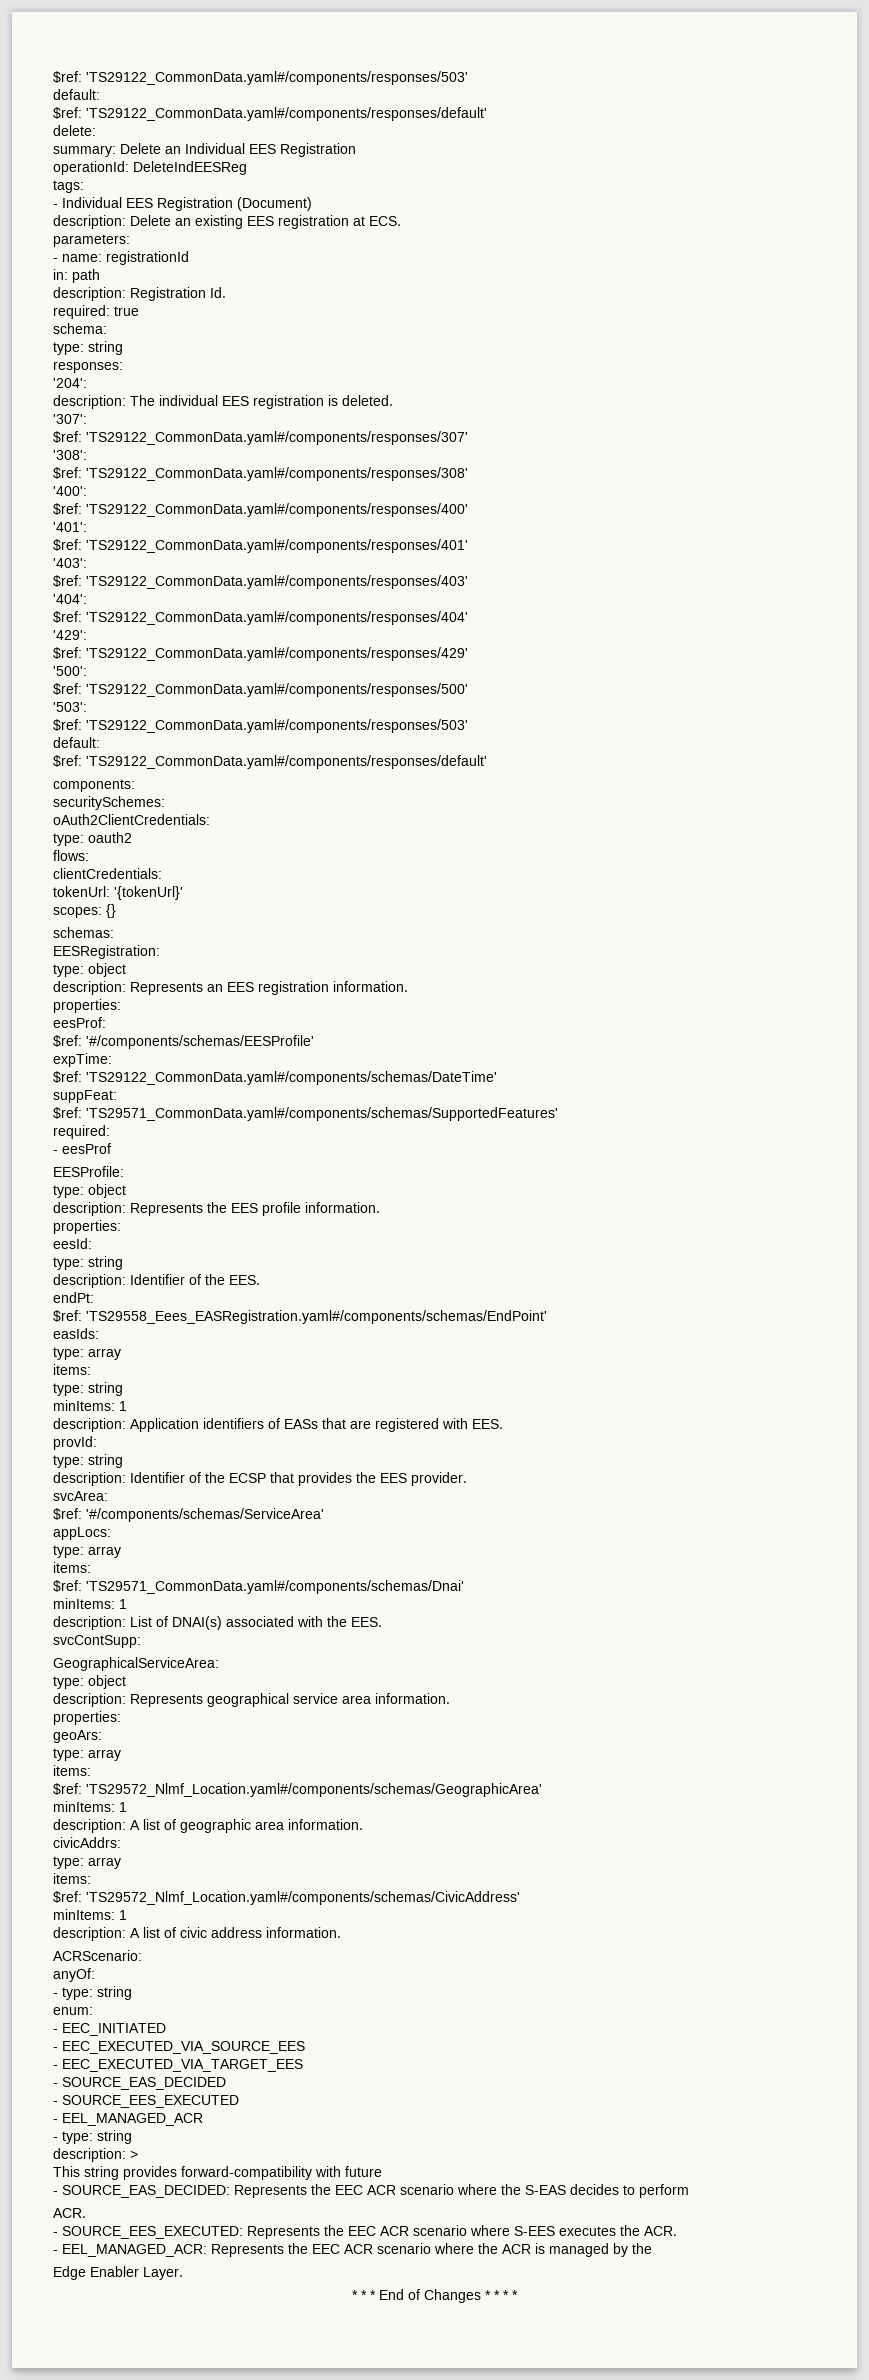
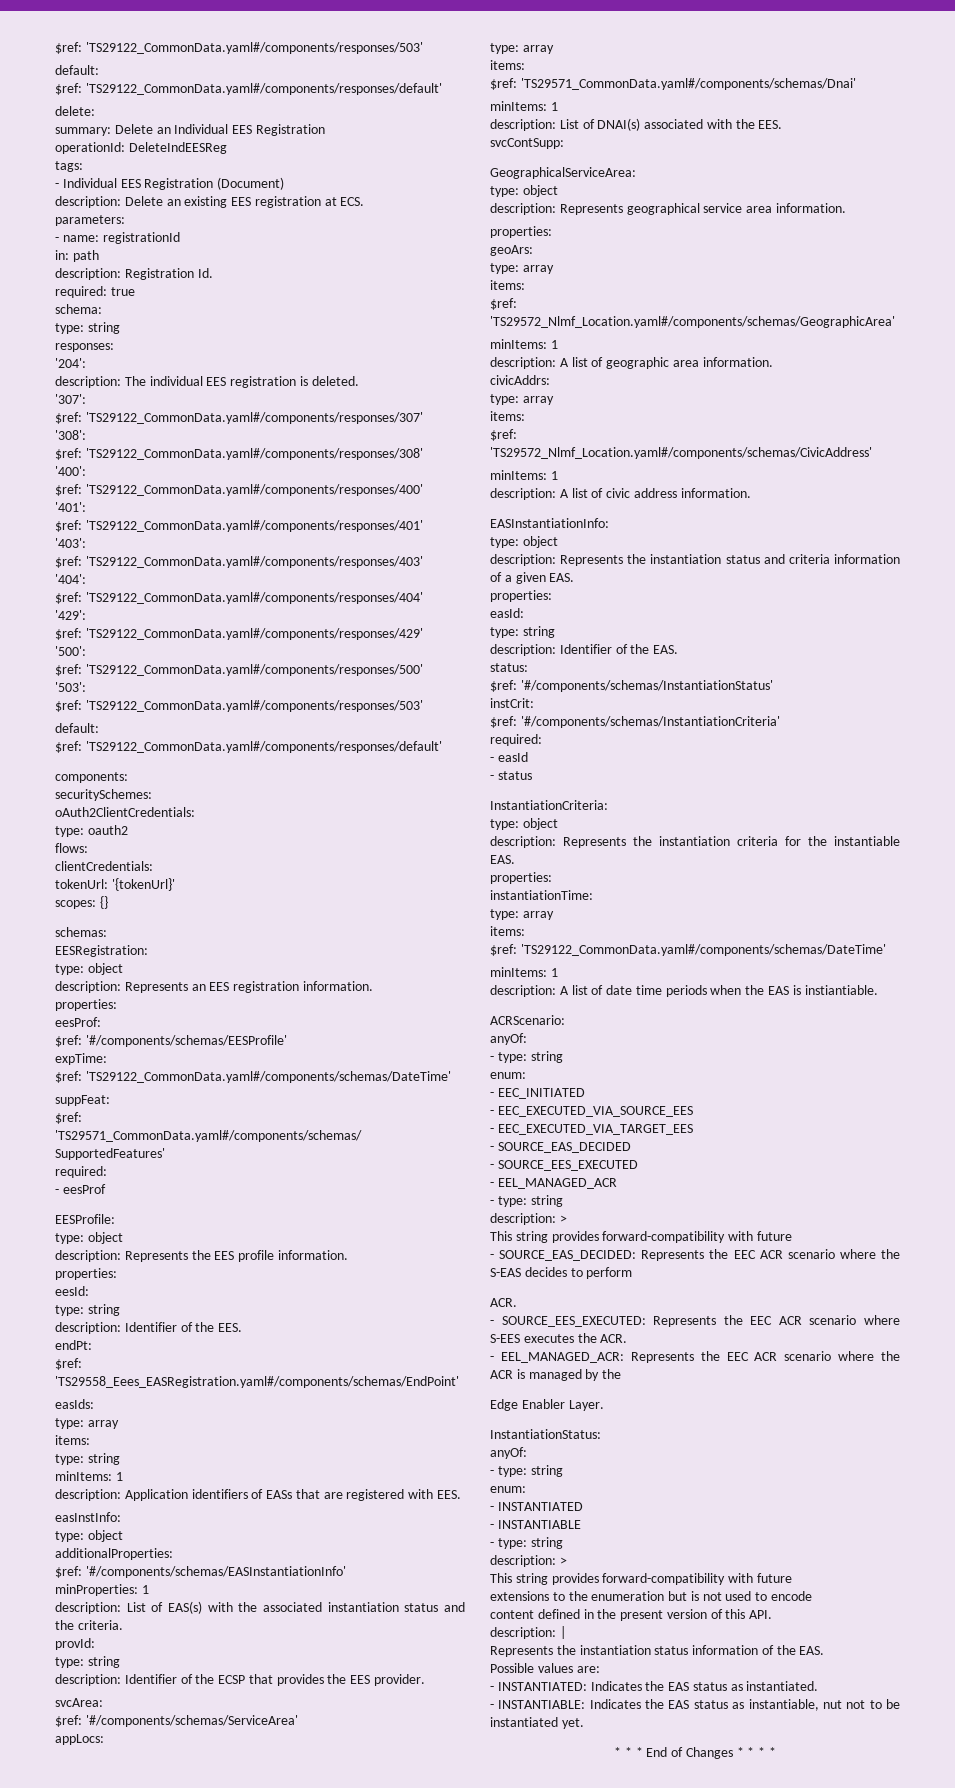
+ easInstInfo:
+ type: object
+ additionalProperties:
+ $ref: '#/components/schemas/EASInstantiationInfo'
+ minProperties: 1
+ description: List of EAS(s) with the associated instantiation status and the criteria.
+ EASInstantiationInfo:
+ type: object
+ description: Represents the instantiation status and criteria information of a given EAS.
+ properties:
+ easId:
+ type: string
+ description: Identifier of the EAS.
+ status:
+ $ref: '#/components/schemas/InstantiationStatus'
+ instCrit:
+ $ref: '#/components/schemas/InstantiationCriteria'
+ required:
+ - easId
+ - status
+ InstantiationCriteria:
+ type: object
+ description: Represents the instantiation criteria for the instantiable EAS.
+ properties:
+ instantiationTime:
+ type: array
+ items:
+ $ref: 'TS29122_CommonData.yaml#/components/schemas/DateTime'
+ minItems: 1
+ description: A list of date time periods when the EAS is instiantiable.
+ InstantiationStatus:
+ anyOf:
+ - type: string
+ enum:
+ - INSTANTIATED
+ - INSTANTIABLE
+ - type: string
+ description: >
+ This string provides forward-compatibility with future
+ extensions to the enumeration but is not used to encode
+ content defined in the present version of this API.
+ description: |
+ Represents the instantiation status information of the EAS.
+ Possible values are:
+ - INSTANTIATED: Indicates the EAS status as instantiated.
+ - INSTANTIABLE: Indicates the EAS status as instantiable, nut not to be instantiated yet.

